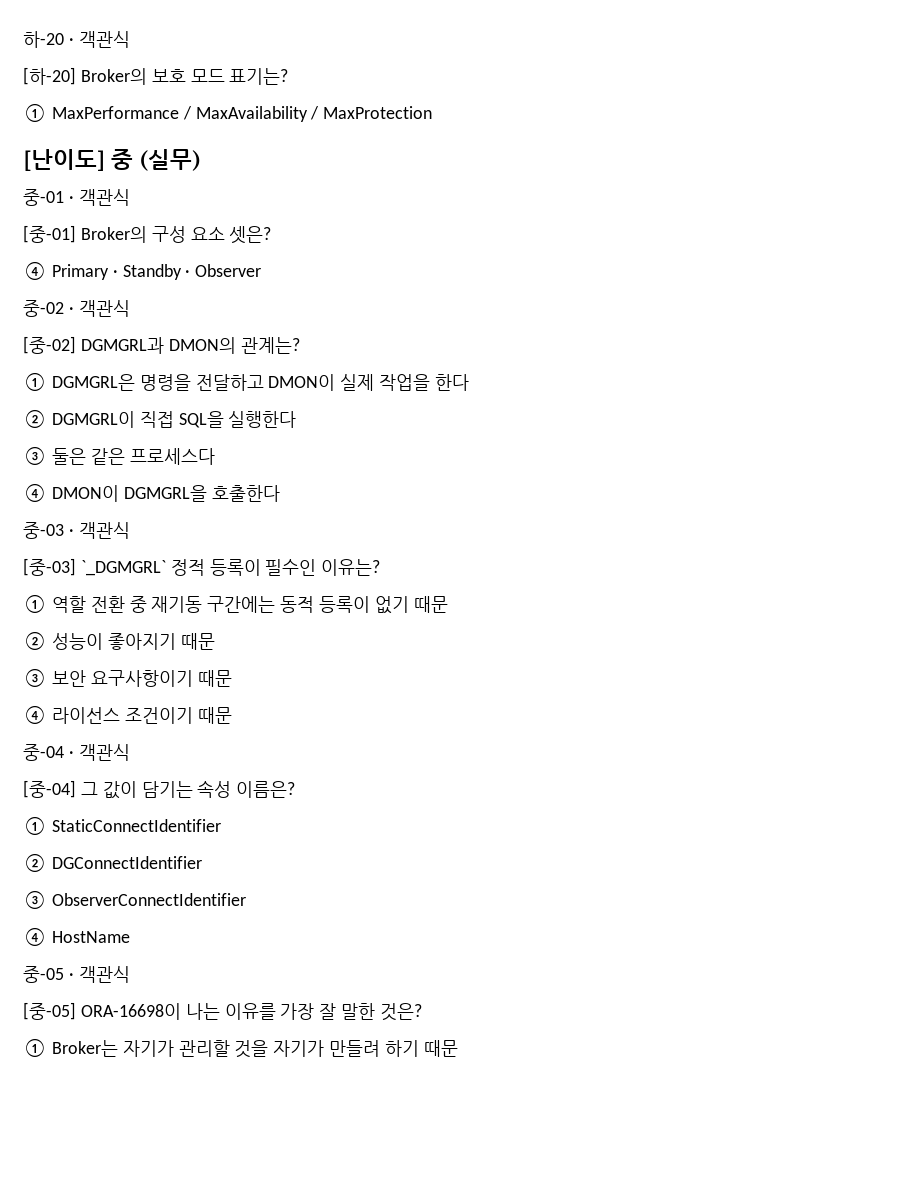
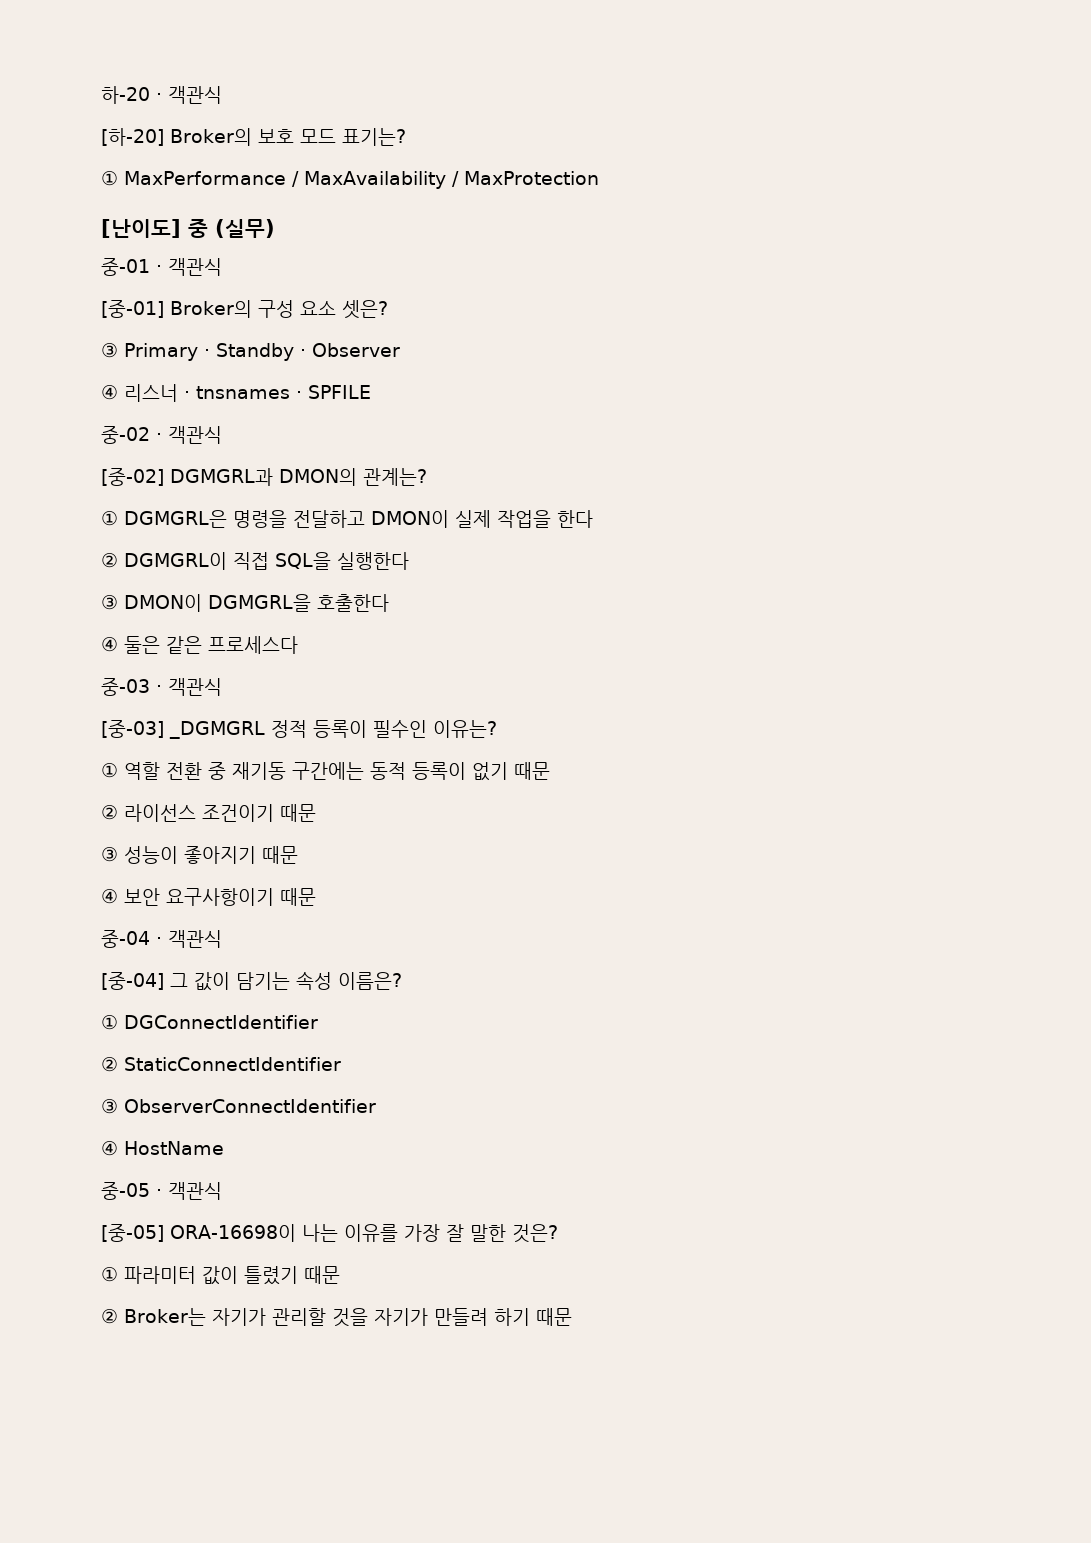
- ④ Primary · Standby · Observer
+ ③ Primary · Standby · Observer
+ ④ 리스너 · tnsnames · SPFILE
- ③ 둘은 같은 프로세스다
+ ③ DMON이 DGMGRL을 호출한다
+ ④ 둘은 같은 프로세스다
- ④ DMON이 DGMGRL을 호출한다
- [중-03] `_DGMGRL` 정적 등록이 필수인 이유는?
+ [중-03] _DGMGRL 정적 등록이 필수인 이유는?
- ② 성능이 좋아지기 때문
+ ② 라이선스 조건이기 때문
+ ③ 성능이 좋아지기 때문
- ③ 보안 요구사항이기 때문
+ ④ 보안 요구사항이기 때문
- ④ 라이선스 조건이기 때문
- ① StaticConnectIdentifier
- ② DGConnectIdentifier
+ ① DGConnectIdentifier
+ ② StaticConnectIdentifier
- ① Broker는 자기가 관리할 것을 자기가 만들려 하기 때문
+ ① 파라미터 값이 틀렸기 때문
+ ② Broker는 자기가 관리할 것을 자기가 만들려 하기 때문

